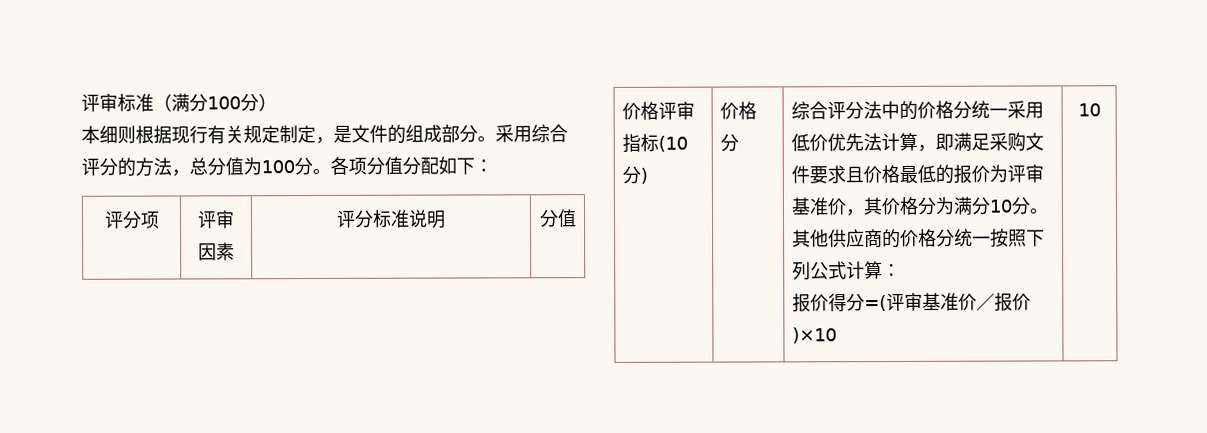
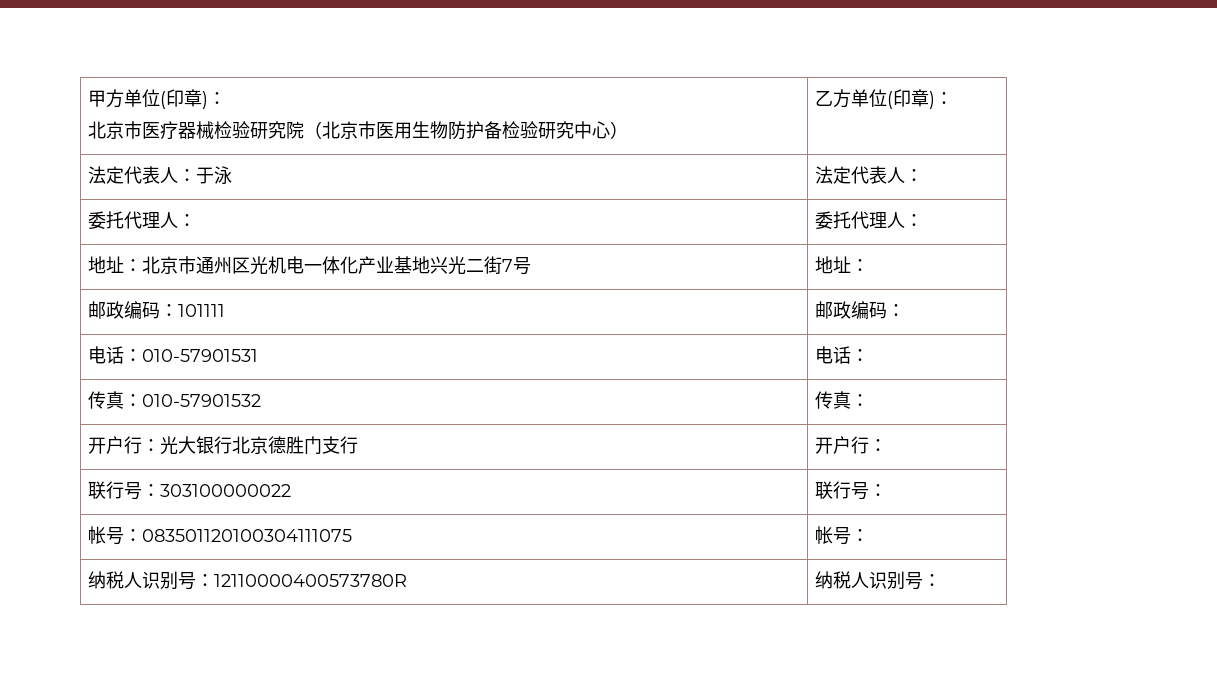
- 评审标准（满分100分）
- 本细则根据现行有关规定制定，是文件的组成部分。采用综合评分的方法，总分值为100分。各项分值分配如下：
- 评分项 | 评审因素 | 评分标准说明 | 分值
- 价格评审指标(10分) | 价格分 | 综合评分法中的价格分统一采用低价优先法计算，即满足采购文件要求且价格最低的报价为评审基准价，其价格分为满分10分。其他供应商的价格分统一按照下列公式计算：
- 报价得分=(评审基准价／报价)×10 | 10
+ 甲方单位(印章)：
+ 北京市医疗器械检验研究院（北京市医用生物防护备检验研究中心） | 乙方单位(印章)：
+ 法定代表人：于泳 | 法定代表人：
+ 委托代理人： | 委托代理人：
+ 地址：北京市通州区光机电一体化产业基地兴光二街7号 | 地址：
+ 邮政编码：101111 | 邮政编码：
+ 电话：010-57901531 | 电话：
+ 传真：010-57901532 | 传真：
+ 开户行：光大银行北京德胜门支行 | 开户行：
+ 联行号：303100000022 | 联行号：
+ 帐号：083501120100304111075 | 帐号：
+ 纳税人识别号：12110000400573780R | 纳税人识别号：

